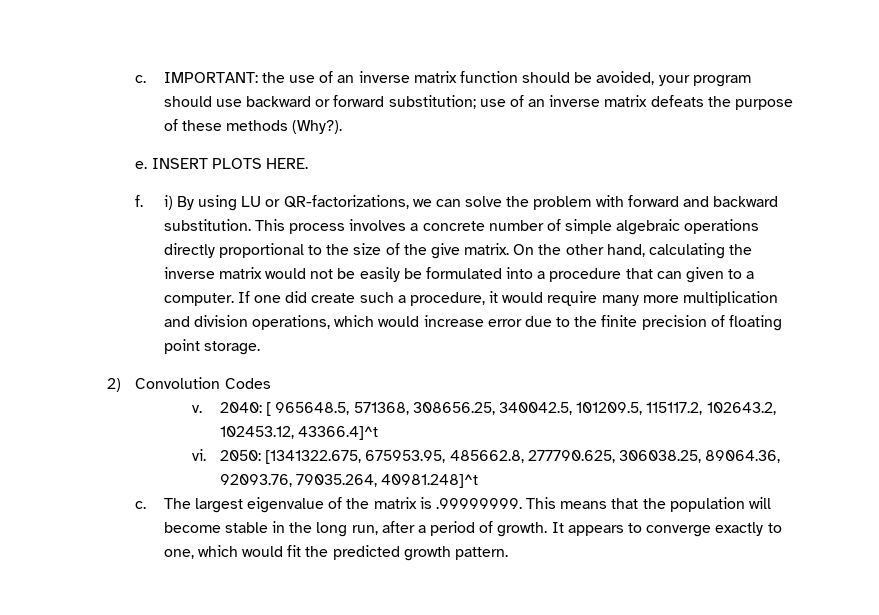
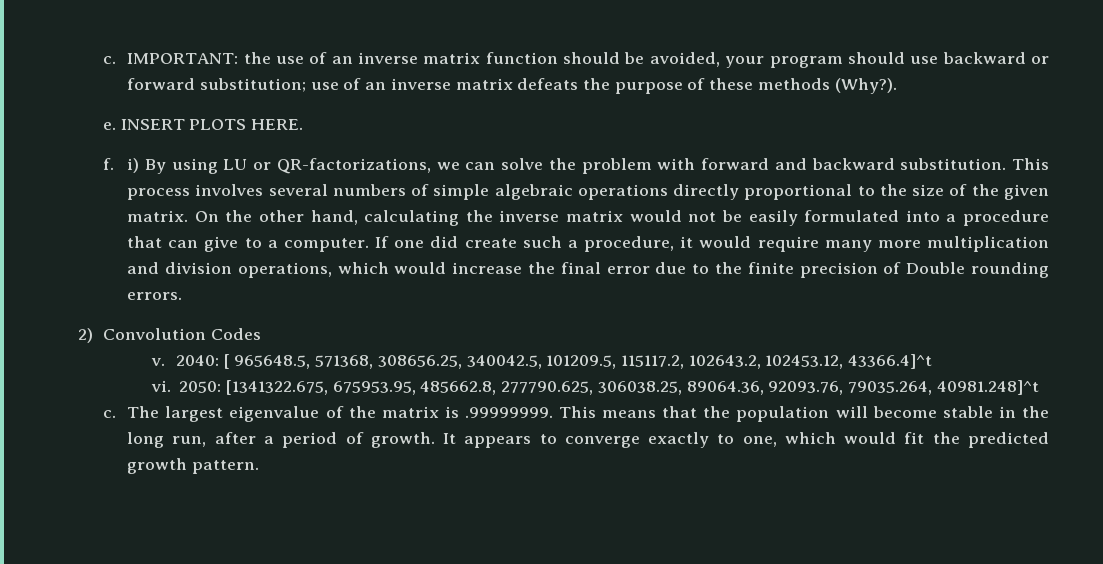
- This process involves a concrete number of simple algebraic operations directly proportional to the size of the give matrix.
+ This process involves several numbers of simple algebraic operations directly proportional to the size of the given matrix.
- On the other hand, calculating the inverse matrix would not be easily be formulated into a procedure that can given to a computer.
+ On the other hand, calculating the inverse matrix would not be easily formulated into a procedure that can give to a computer.
- If one did create such a procedure, it would require many more multiplication and division operations, which would increase error due to the finite precision of floating point storage.
+ If one did create such a procedure, it would require many more multiplication and division operations, which would increase the final error due to the finite precision of Double rounding errors.

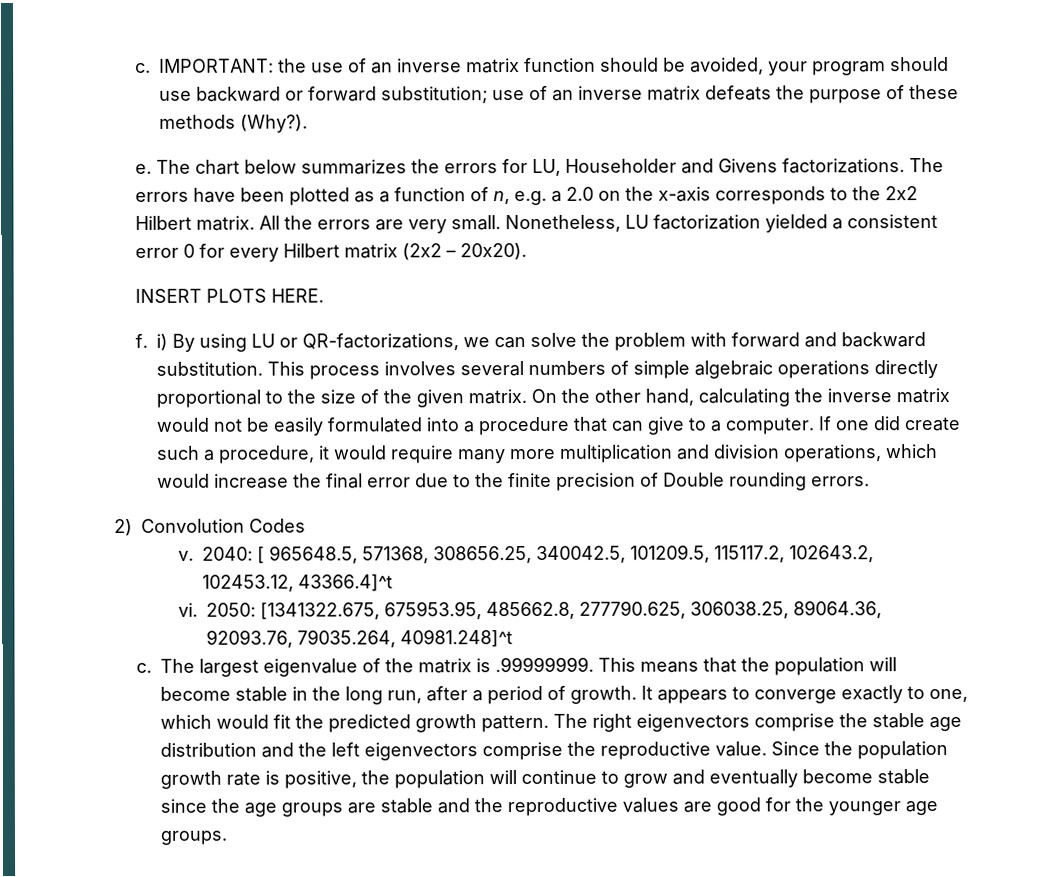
- e. INSERT PLOTS HERE.
+ e. The chart below summarizes the errors for LU, Householder and Givens factorizations. The errors have been plotted as a function of n, e.g. a 2.0 on the x-axis corresponds to the 2x2 Hilbert matrix. All the errors are very small. Nonetheless, LU factorization yielded a consistent error 0 for every Hilbert matrix (2x2 – 20x20).
+ INSERT PLOTS HERE.
+ The right eigenvectors comprise the stable age distribution and the left eigenvectors comprise the reproductive value. Since the population growth rate is positive, the population will continue to grow and eventually become stable since the age groups are stable and the reproductive values are good for the younger age groups.

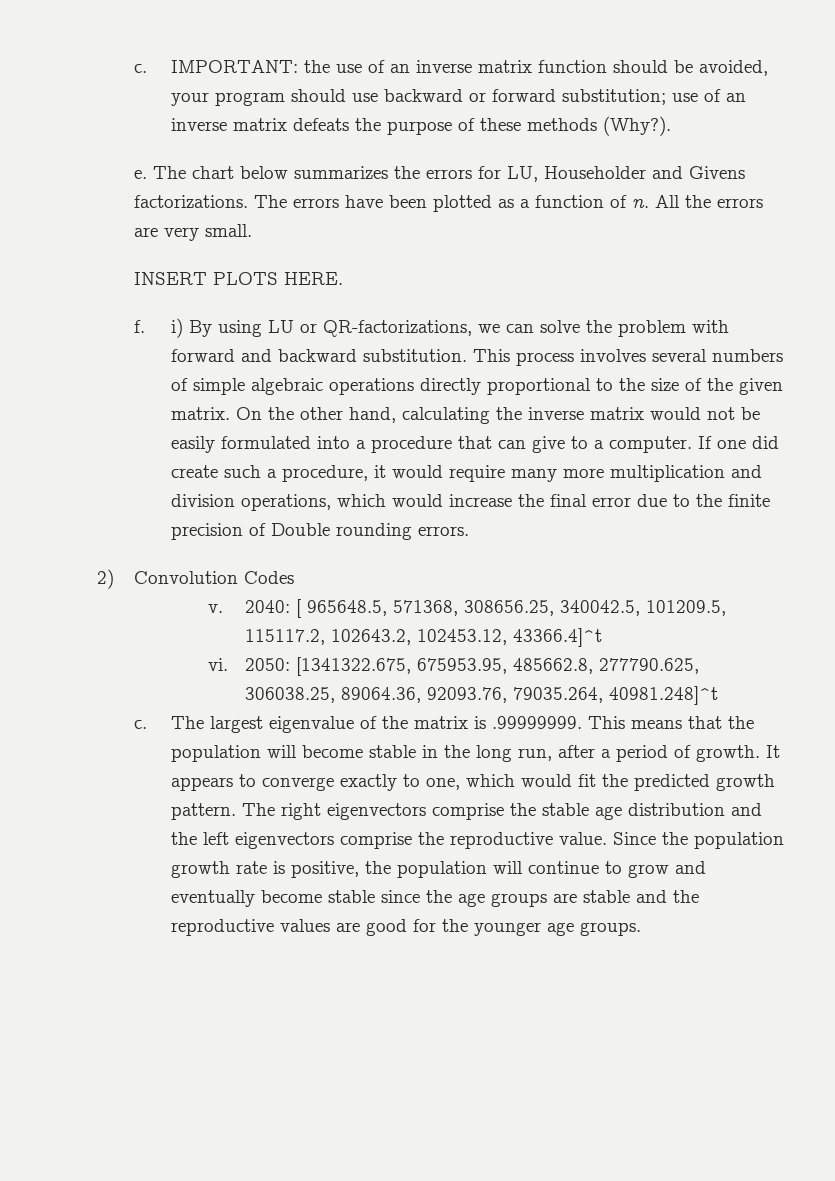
- The errors have been plotted as a function of n, e.g. a 2.0 on the x-axis corresponds to the 2x2 Hilbert matrix.
+ The errors have been plotted as a function of n.
- Nonetheless, LU factorization yielded a consistent error 0 for every Hilbert matrix (2x2 – 20x20).

